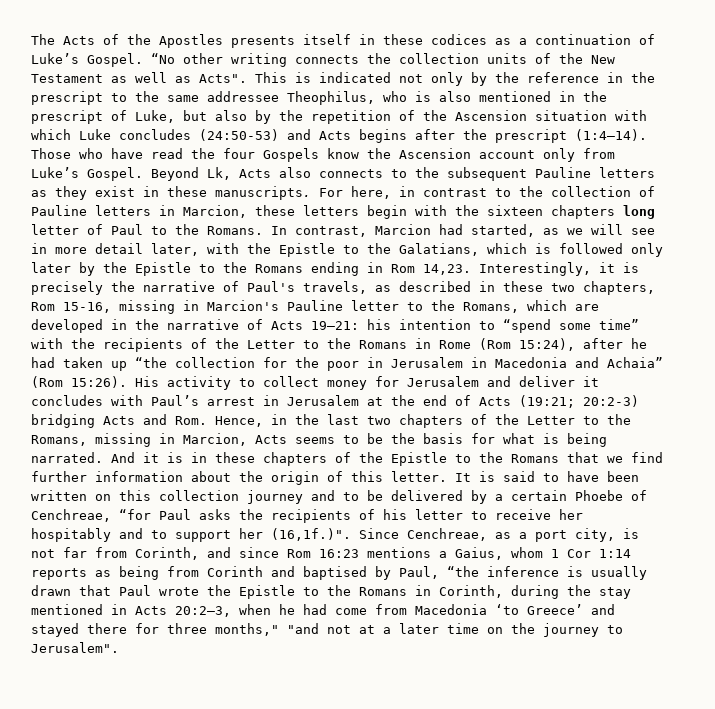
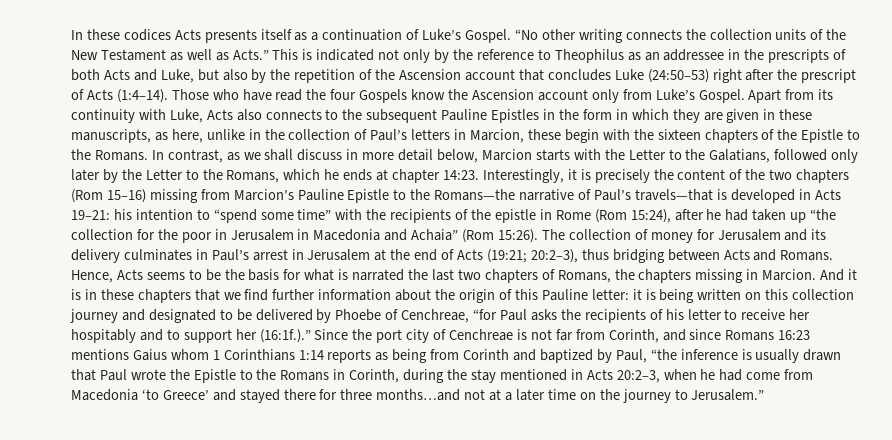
- The Acts of the Apostles presents itself in these codices as a continuation of Luke’s Gospel.
+ In these codices Acts presents itself as a continuation of Luke’s Gospel.
- “No other writing connects the collection units of the New Testament as well as Acts".
+ “No other writing connects the collection units of the New Testament as well as Acts.”
- This is indicated not only by the reference in the prescript to the same addressee Theophilus, who is also mentioned in the prescript of Luke, but also by the repetition of the Ascension situation with which Luke concludes (24:50-53) and Acts begins after the prescript (1:4–14).
+ This is indicated not only by the reference to Theophilus as an addressee in the prescripts of both Acts and Luke, but also by the repetition of the Ascension account that concludes Luke (24:50–53) right after the prescript of Acts (1:4–14).
- Beyond Lk, Acts also connects to the subsequent Pauline letters as they exist in these manuscripts. For here, in contrast to the collection of Pauline letters in Marcion, these letters begin with the sixteen chapters long letter of Paul to the Romans.
+ Apart from its continuity with Luke, Acts also connects to the subsequent Pauline Epistles in the form in which they are given in these manuscripts, as here, unlike in the collection of Paul’s letters in Marcion, these begin with the sixteen chapters of the Epistle to the Romans.
- In contrast, Marcion had started, as we will see in more detail later, with the Epistle to the Galatians, which is followed only later by the Epistle to the Romans ending in Rom 14,23.
+ In contrast, as we shall discuss in more detail below, Marcion starts with the Letter to the Galatians, followed only later by the Letter to the Romans, which he ends at chapter 14:23.
- Interestingly, it is precisely the narrative of Paul's travels, as described in these two chapters, Rom 15-16, missing in Marcion's Pauline letter to the Romans, which are developed in the narrative of Acts 19–21: his intention to “spend some time” with the recipients of the Letter to the Romans in Rome (Rom 15:24), after he had taken up “the collection for the poor in Jerusalem in Macedonia and Achaia” (Rom 15:26).
+ Interestingly, it is precisely the content of the two chapters (Rom 15–16) missing from Marcion’s Pauline Epistle to the Romans—the narrative of Paul’s travels—that is developed in Acts 19–21: his intention to “spend some time” with the recipients of the epistle in Rome (Rom 15:24), after he had taken up “the collection for the poor in Jerusalem in Macedonia and Achaia” (Rom 15:26).
- His activity to collect money for Jerusalem and deliver it concludes with Paul’s arrest in Jerusalem at the end of Acts (19:21; 20:2-3) bridging Acts and Rom. Hence, in the last two chapters of the Letter to the Romans, missing in Marcion, Acts seems to be the basis for what is being narrated.
+ The collection of money for Jerusalem and its delivery culminates in Paul’s arrest in Jerusalem at the end of Acts (19:21; 20:2–3), thus bridging between Acts and Romans. Hence, Acts seems to be the basis for what is narrated the last two chapters of Romans, the chapters missing in Marcion.
- And it is in these chapters of the Epistle to the Romans that we find further information about the origin of this letter. It is said to have been written on this collection journey and to be delivered by a certain Phoebe of Cenchreae, “for Paul asks the recipients of his letter to receive her hospitably and to support her (16,1f.)". Since Cenchreae, as a port city, is not far from Corinth, and since Rom 16:23 mentions a Gaius, whom 1 Cor 1:14 reports as being from Corinth and baptised by Paul, “the inference is usually drawn that Paul wrote the Epistle to the Romans in Corinth, during the stay mentioned in Acts 20:2–3, when he had come from Macedonia ‘to Greece’ and stayed there for three months," "and not at a later time on the journey to Jerusalem".
+ And it is in these chapters that we find further information about the origin of this Pauline letter: it is being written on this collection journey and designated to be delivered by Phoebe of Cenchreae, “for Paul asks the recipients of his letter to receive her hospitably and to support her (16:1f.).” Since the port city of Cenchreae is not far from Corinth, and since Romans 16:23 mentions Gaius whom 1 Corinthians 1:14 reports as being from Corinth and baptized by Paul, “the inference is usually drawn that Paul wrote the Epistle to the Romans in Corinth, during the stay mentioned in Acts 20:2–3, when he had come from Macedonia ‘to Greece’ and stayed there for three months…and not at a later time on the journey to Jerusalem.”

